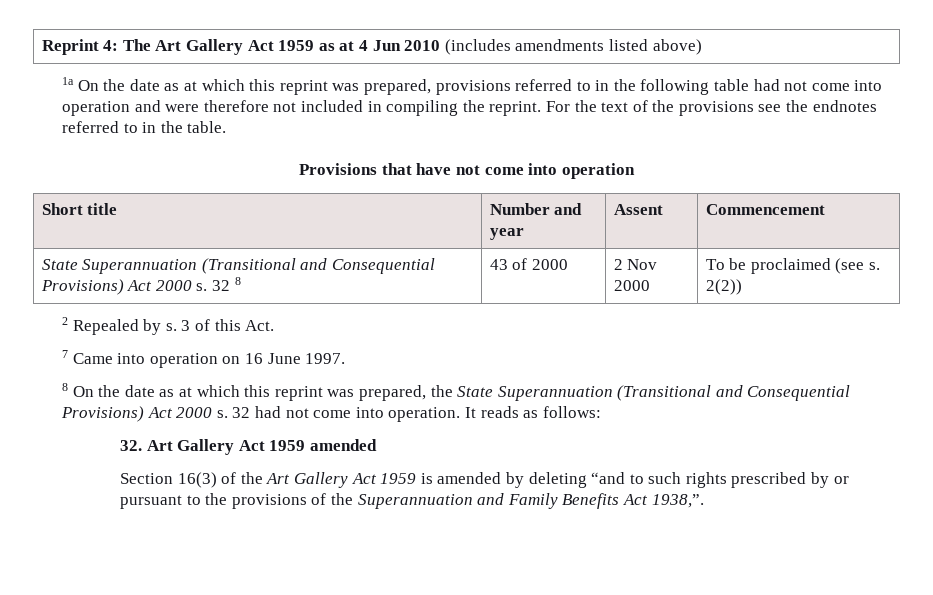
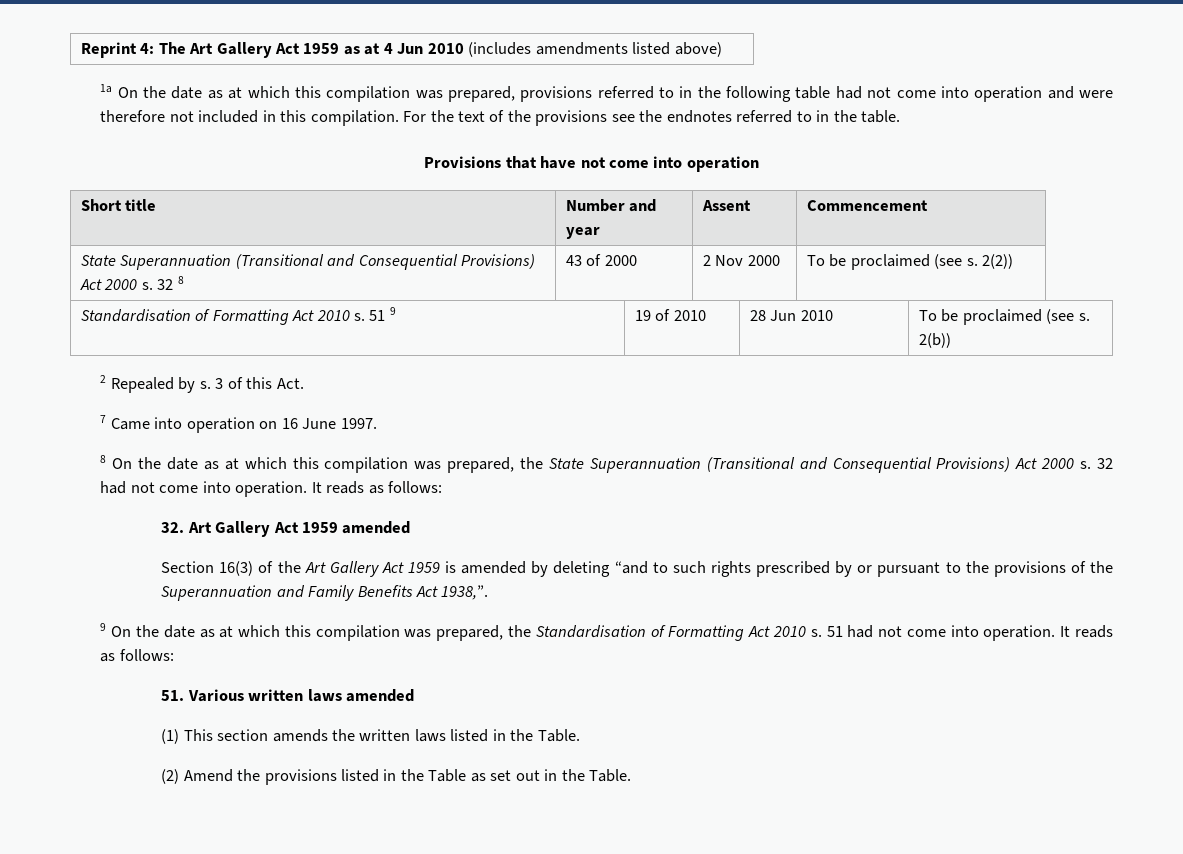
- 1a On the date as at which this reprint was prepared, provisions referred to in the following table had not come into operation and were therefore not included in compiling the reprint.
+ 1a On the date as at which this compilation was prepared, provisions referred to in the following table had not come into operation and were therefore not included in this compilation.
+ Standardisation of Formatting Act 2010 s. 51 9 | 19 of 2010 | 28 Jun 2010 | To be proclaimed (see s. 2(b))
- 8 On the date as at which this reprint was prepared, the State Superannuation (Transitional and Consequential Provisions) Act 2000 s.
+ 8 On the date as at which this compilation was prepared, the State Superannuation (Transitional and Consequential Provisions) Act 2000 s.
+ 9 On the date as at which this compilation was prepared, the Standardisation of Formatting Act 2010 s. 51 had not come into operation. It reads as follows:
+ 51. Various written laws amended
+ (1) This section amends the written laws listed in the Table.
+ (2) Amend the provisions listed in the Table as set out in the Table.

